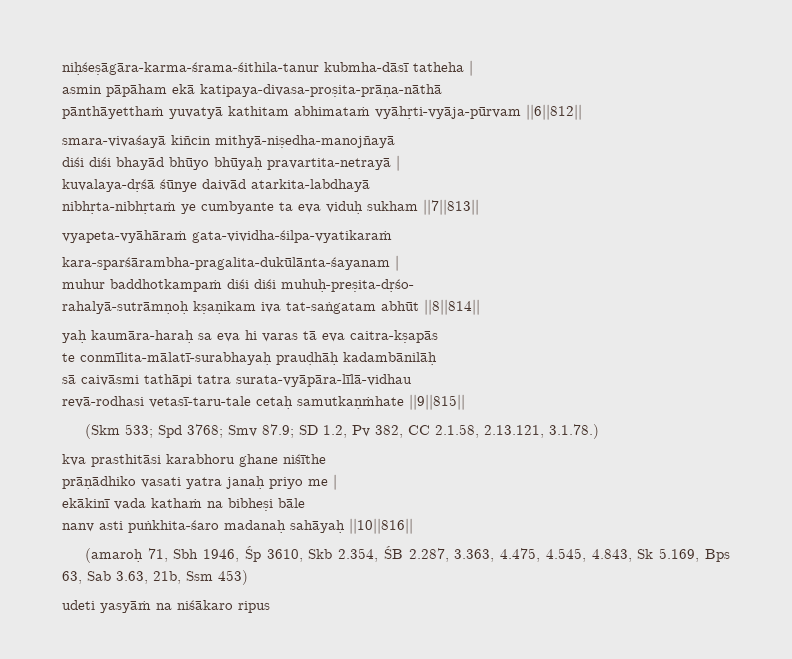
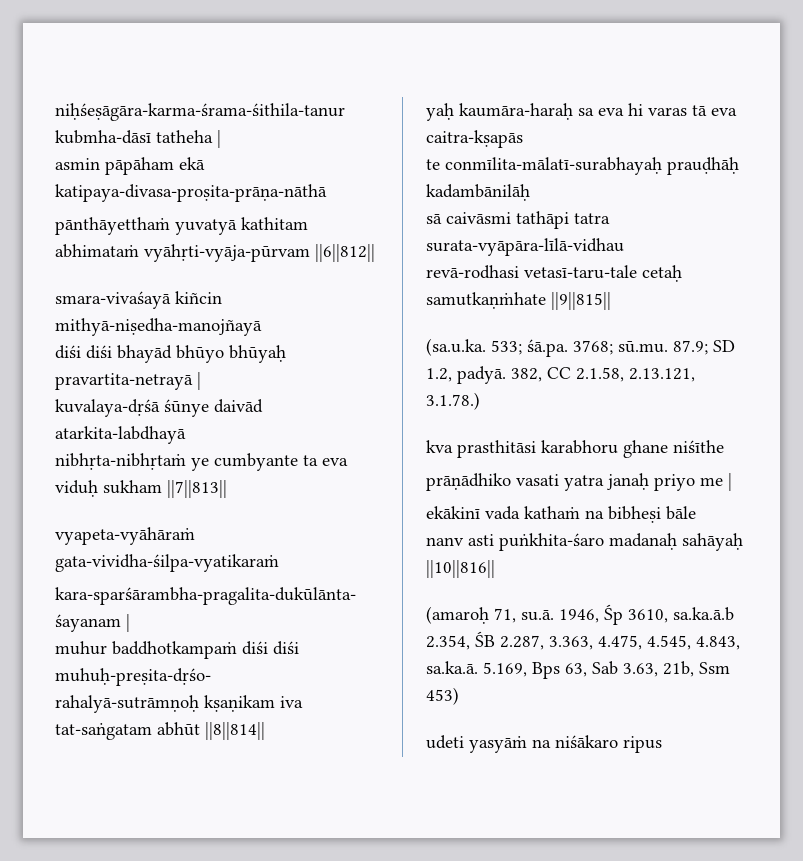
- (Skm 533; Spd 3768; Smv 87.9; SD 1.2, Pv 382, CC 2.1.58, 2.13.121, 3.1.78.)
+ (sa.u.ka. 533; śā.pa. 3768; sū.mu. 87.9; SD 1.2, padyā. 382, CC 2.1.58, 2.13.121, 3.1.78.)
- (amaroḥ 71, Sbh 1946, Śp 3610, Skb 2.354, ŚB 2.287, 3.363, 4.475, 4.545, 4.843, Sk 5.169, Bps 63, Sab 3.63, 21b, Ssm 453)
+ (amaroḥ 71, su.ā. 1946, Śp 3610, sa.ka.ā.b 2.354, ŚB 2.287, 3.363, 4.475, 4.545, 4.843, sa.ka.ā. 5.169, Bps 63, Sab 3.63, 21b, Ssm 453)

